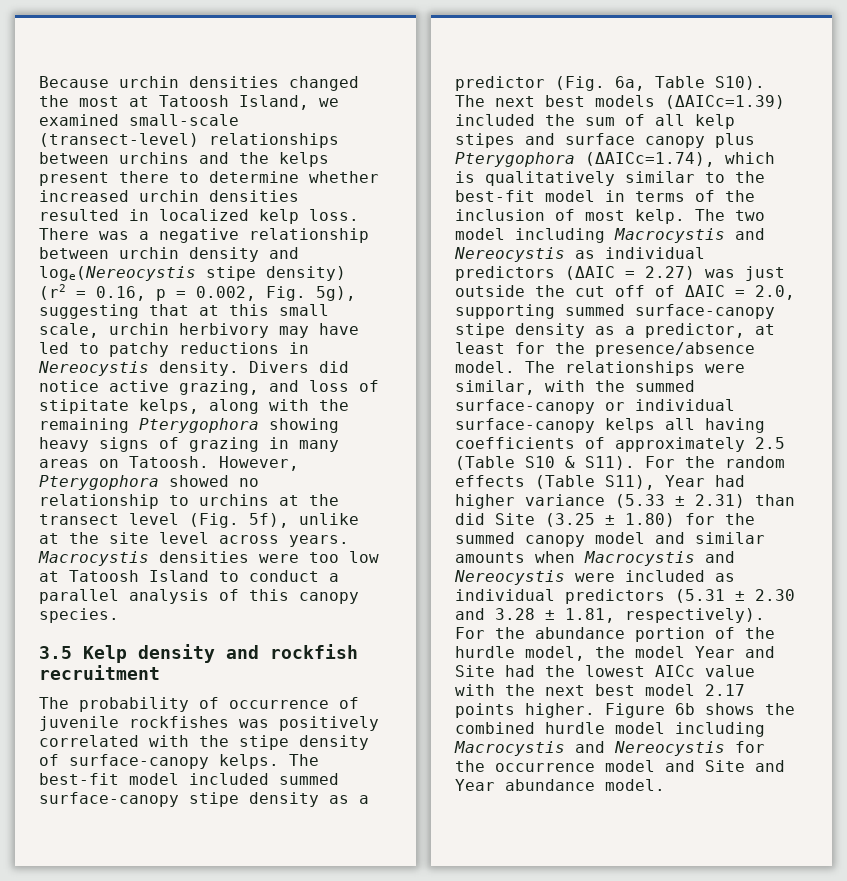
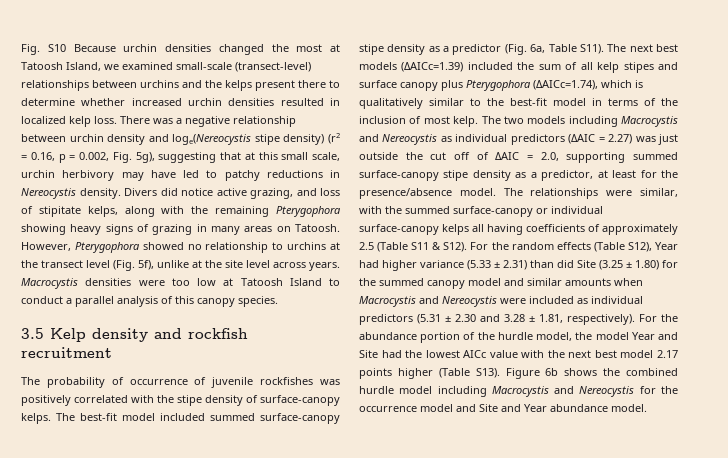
- Because urchin densities changed the most at Tatoosh Island, we examined small-scale (transect-level) relationships between urchins and the kelps present there to determine whether increased urchin densities resulted in localized kelp loss.
+ Fig. S10 Because urchin densities changed the most at Tatoosh Island, we examined small-scale (transect-level) relationships between urchins and the kelps present there to determine whether increased urchin densities resulted in localized kelp loss.
- The best-fit model included summed surface-canopy stipe density as a predictor (Fig. 6a, Table S10).
+ The best-fit model included summed surface-canopy stipe density as a predictor (Fig. 6a, Table S11).
- The two model including Macrocystis and Nereocystis as individual predictors (ΔAIC = 2.27) was just outside the cut off of ΔAIC = 2.0, supporting summed surface-canopy stipe density as a predictor, at least for the presence/absence model.
+ The two models including Macrocystis and Nereocystis as individual predictors (ΔAIC = 2.27) was just outside the cut off of ΔAIC = 2.0, supporting summed surface-canopy stipe density as a predictor, at least for the presence/absence model.
- The relationships were similar, with the summed surface-canopy or individual surface-canopy kelps all having coefficients of approximately 2.5 (Table S10 & S11).
+ The relationships were similar, with the summed surface-canopy or individual surface-canopy kelps all having coefficients of approximately 2.5 (Table S11 & S12).
- For the random effects (Table S11), Year had higher variance (5.33 ± 2.31) than did Site (3.25 ± 1.80) for the summed canopy model and similar amounts when Macrocystis and Nereocystis were included as individual predictors (5.31 ± 2.30 and 3.28 ± 1.81, respectively).
+ For the random effects (Table S12), Year had higher variance (5.33 ± 2.31) than did Site (3.25 ± 1.80) for the summed canopy model and similar amounts when Macrocystis and Nereocystis were included as individual predictors (5.31 ± 2.30 and 3.28 ± 1.81, respectively).
- For the abundance portion of the hurdle model, the model Year and Site had the lowest AICc value with the next best model 2.17 points higher.
+ For the abundance portion of the hurdle model, the model Year and Site had the lowest AICc value with the next best model 2.17 points higher (Table S13).

